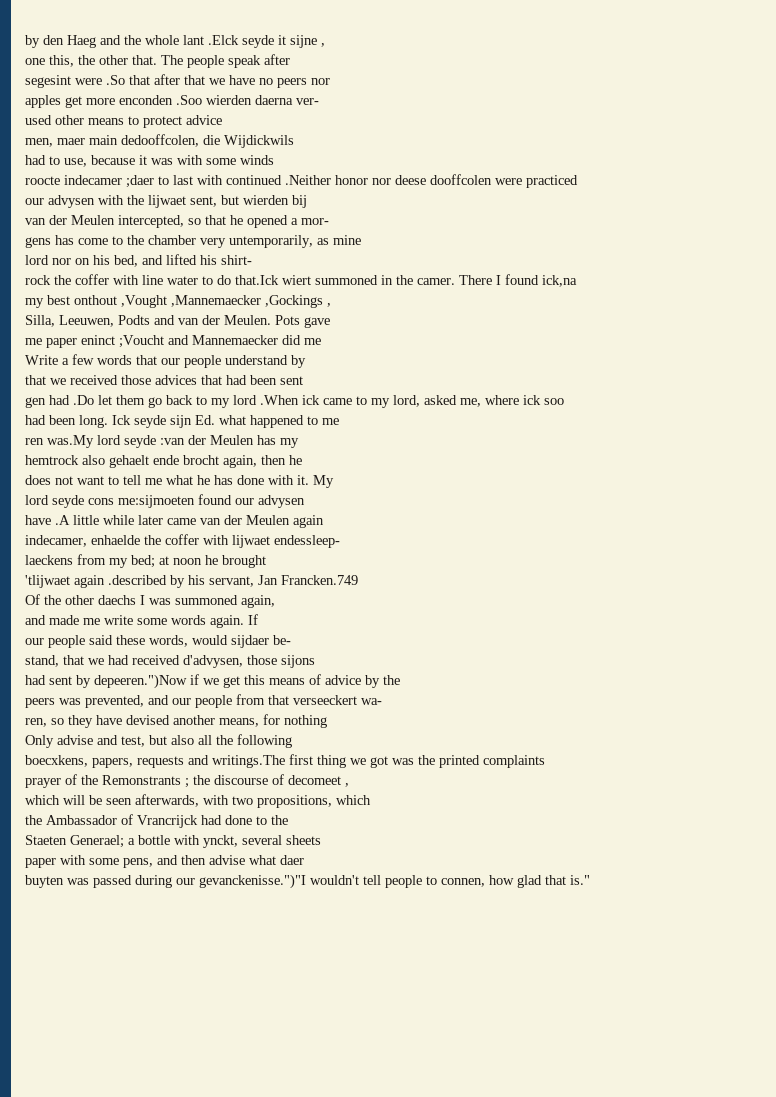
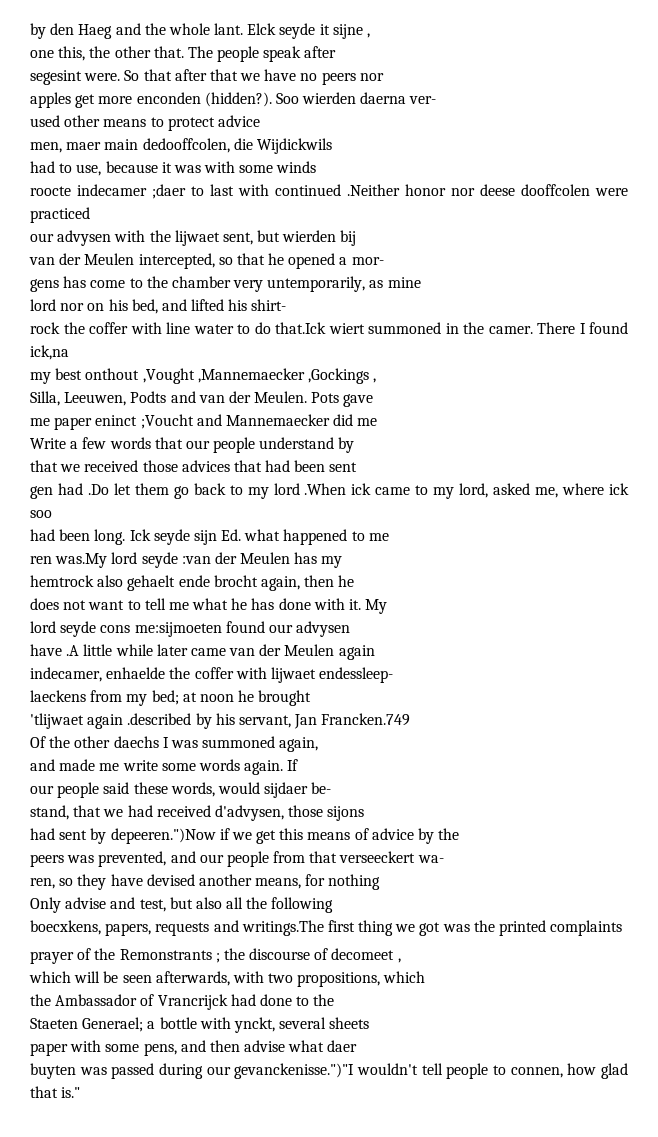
- by den Haeg and the whole lant .Elck seyde it sijne ,
+ by den Haeg and the whole lant. Elck seyde it sijne ,
- segesint were .So that after that we have no peers nor
+ segesint were. So that after that we have no peers nor
- apples get more enconden .Soo wierden daerna ver-
+ apples get more enconden (hidden?). Soo wierden daerna ver-

